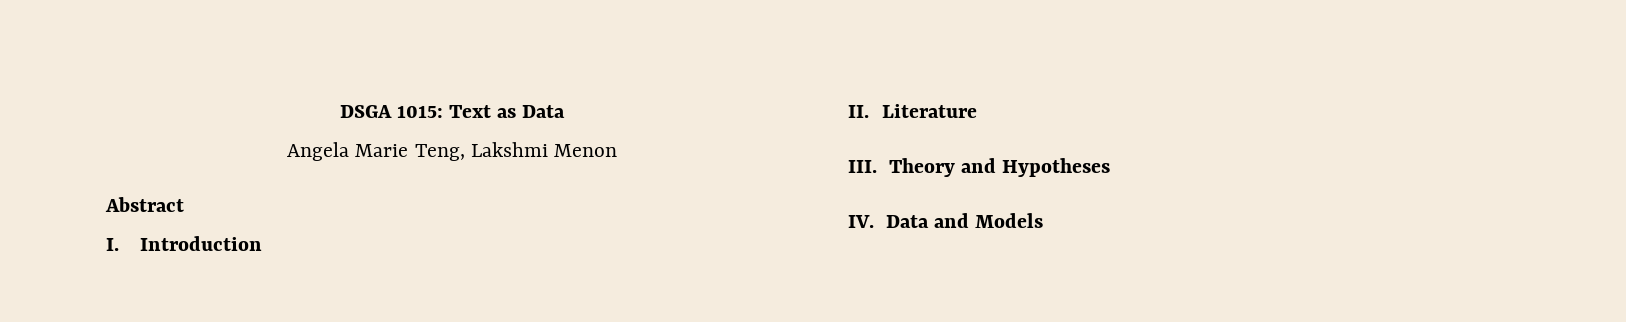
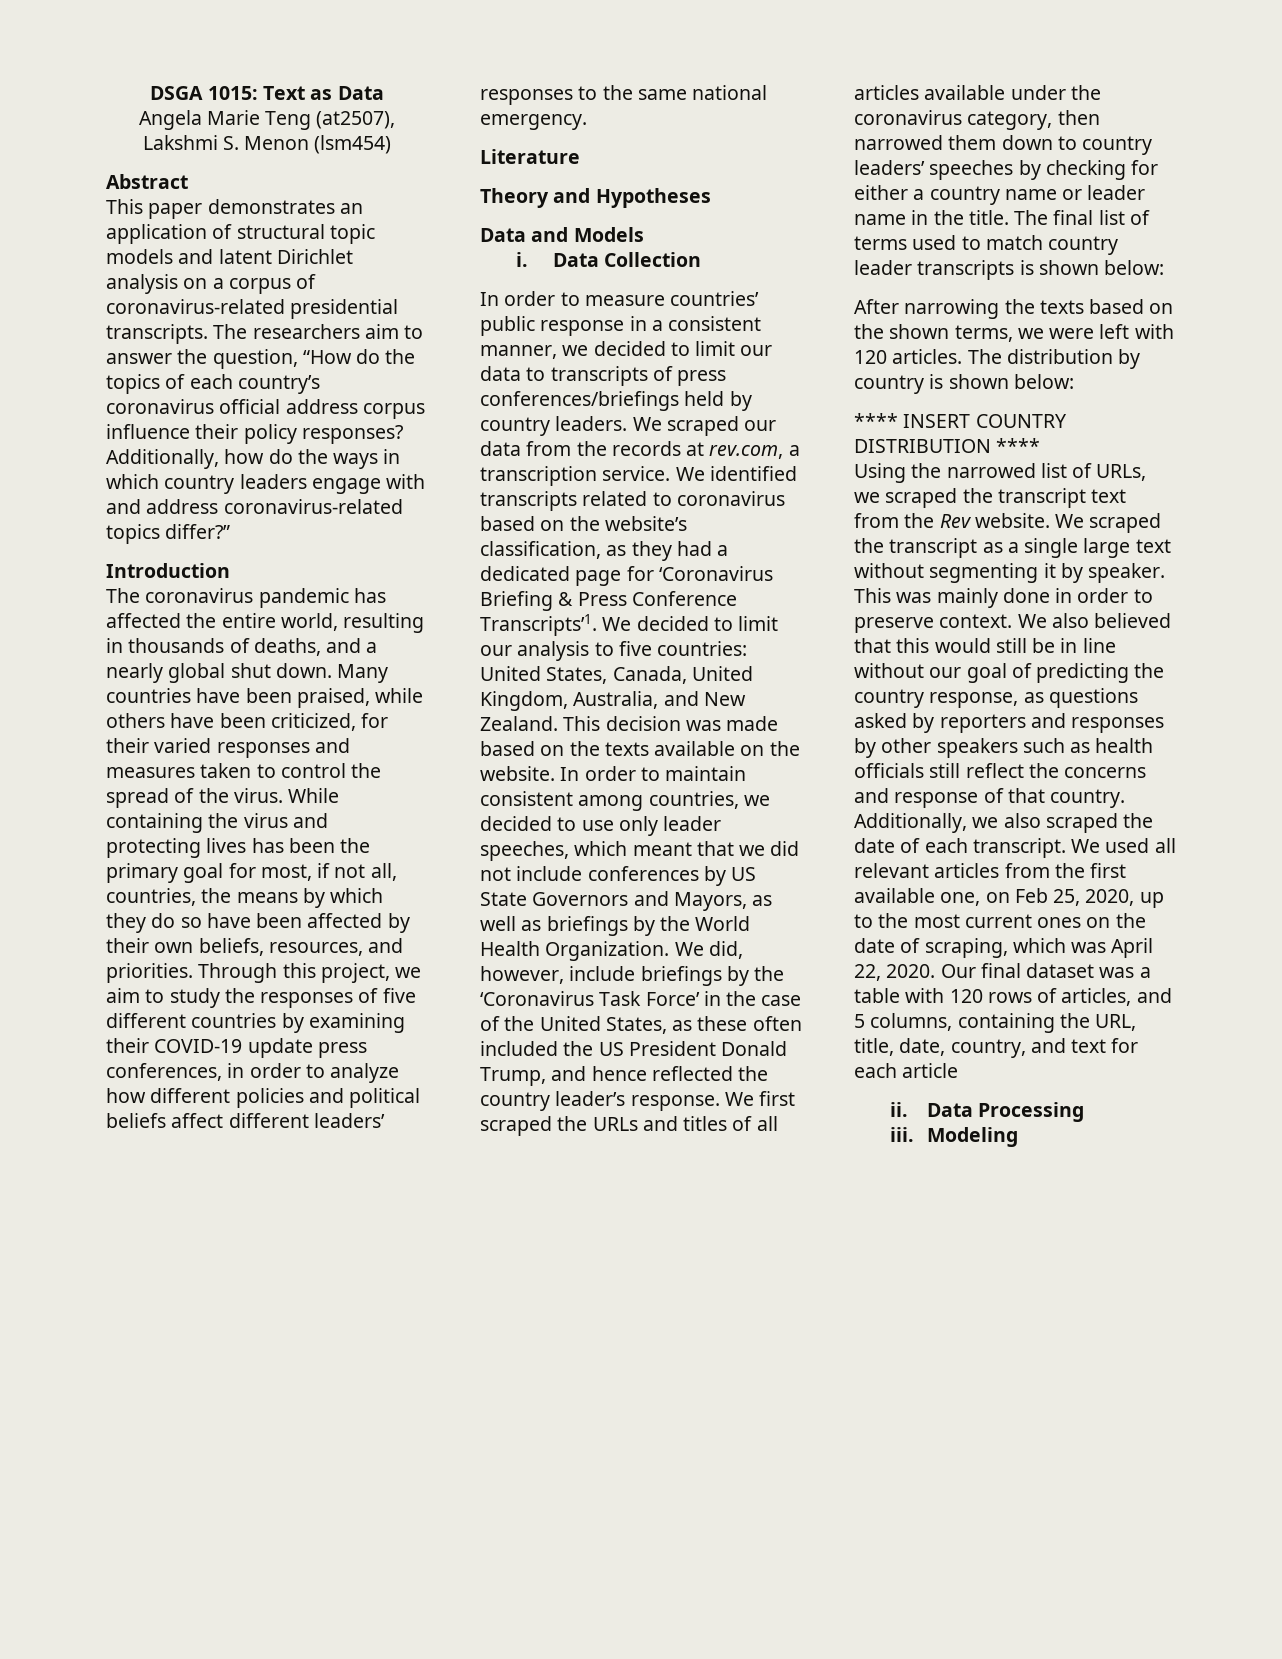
- Angela Marie Teng, Lakshmi Menon
+ Angela Marie Teng (at2507), Lakshmi S. Menon (lsm454)
- I. Introduction
- II. Literature
+ This paper demonstrates an application of structural topic models and latent Dirichlet analysis on a corpus of coronavirus-related presidential transcripts. The researchers aim to answer the question, “How do the topics of each country’s coronavirus official address corpus influence their policy responses? Additionally, how do the ways in which country leaders engage with and address coronavirus-related topics differ?”
+ Introduction
+ The coronavirus pandemic has affected the entire world, resulting in thousands of deaths, and a nearly global shut down. Many countries have been praised, while others have been criticized, for their varied responses and measures taken to control the spread of the virus. While containing the virus and protecting lives has been the primary goal for most, if not all, countries, the means by which they do so have been affected by their own beliefs, resources, and priorities. Through this project, we aim to study the responses of five different countries by examining their COVID-19 update press conferences, in order to analyze how different policies and political beliefs affect different leaders’ responses to the same national emergency.
+ Literature
- III. Theory and Hypotheses
+ Theory and Hypotheses
- IV. Data and Models
+ Data and Models
+ i. Data Collection
+ In order to measure countries’ public response in a consistent manner, we decided to limit our data to transcripts of press conferences/briefings held by country leaders. We scraped our data from the records at rev.com, a transcription service. We identified transcripts related to coronavirus based on the website’s classification, as they had a dedicated page for ‘Coronavirus Briefing & Press Conference Transcripts’1. We decided to limit our analysis to five countries: United States, Canada, United Kingdom, Australia, and New Zealand. This decision was made based on the texts available on the website. In order to maintain consistent among countries, we decided to use only leader speeches, which meant that we did not include conferences by US State Governors and Mayors, as well as briefings by the World Health Organization. We did, however, include briefings by the ‘Coronavirus Task Force’ in the case of the United States, as these often included the US President Donald Trump, and hence reflected the country leader’s response. We first scraped the URLs and titles of all articles available under the coronavirus category, then narrowed them down to country leaders’ speeches by checking for either a country name or leader name in the title. The final list of terms used to match country leader transcripts is shown below:
+ After narrowing the texts based on the shown terms, we were left with 120 articles. The distribution by country is shown below:
+ **** INSERT COUNTRY DISTRIBUTION ****
+ Using the narrowed list of URLs, we scraped the transcript text from the Rev website. We scraped the transcript as a single large text without segmenting it by speaker. This was mainly done in order to preserve context. We also believed that this would still be in line without our goal of predicting the country response, as questions asked by reporters and responses by other speakers such as health officials still reflect the concerns and response of that country. Additionally, we also scraped the date of each transcript. We used all relevant articles from the first available one, on Feb 25, 2020, up to the most current ones on the date of scraping, which was April 22, 2020. Our final dataset was a table with 120 rows of articles, and 5 columns, containing the URL, title, date, country, and text for each article
+ ii. Data Processing
+ iii. Modeling

